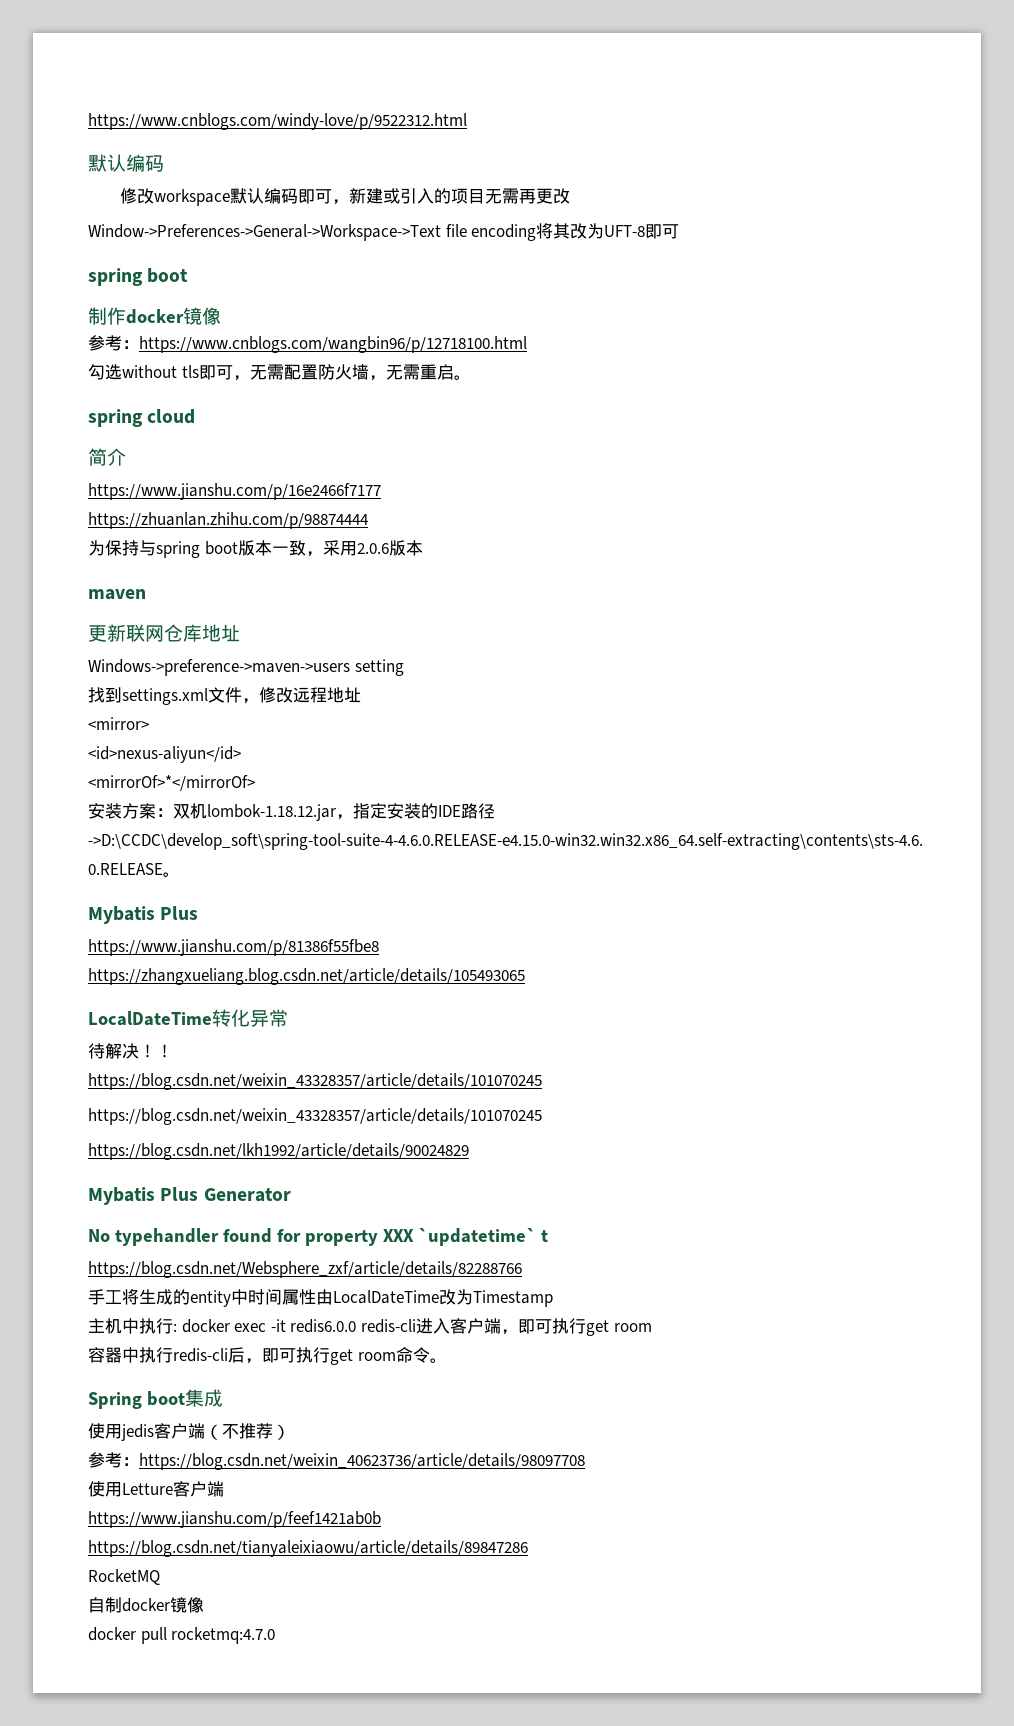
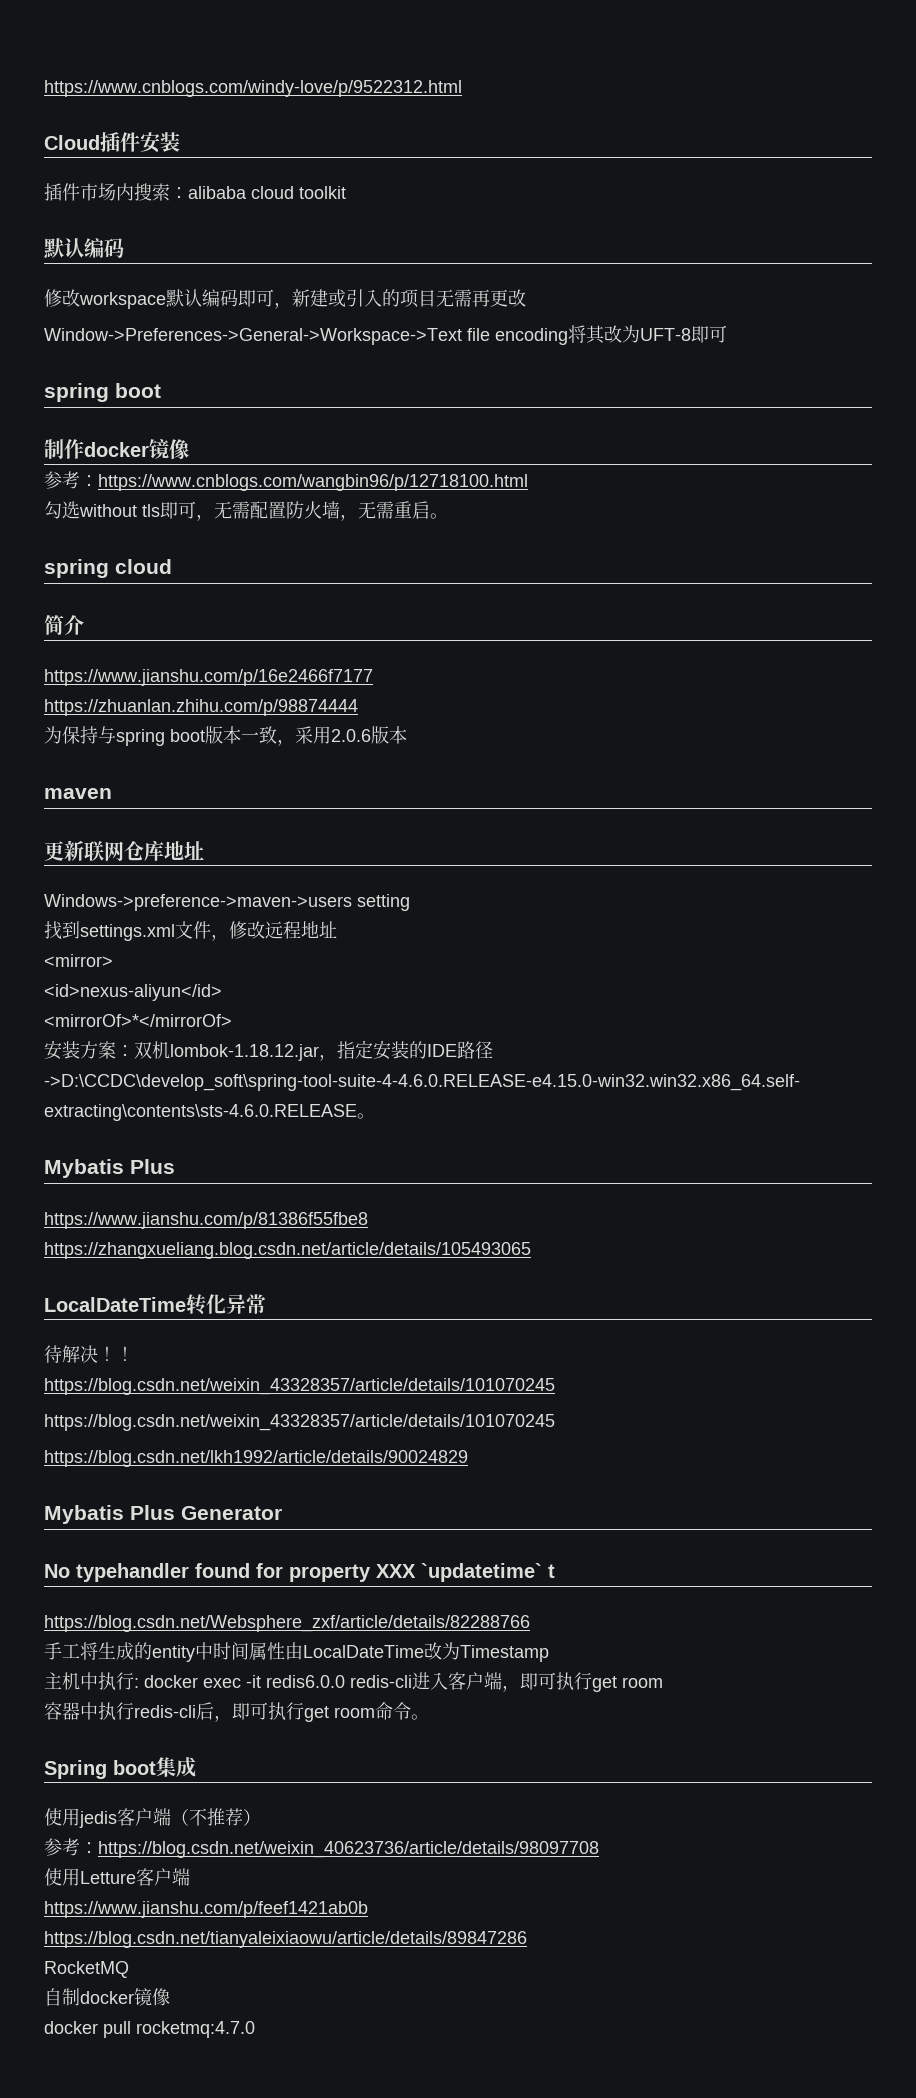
+ Cloud插件安装
+ 插件市场内搜索：alibaba cloud toolkit

